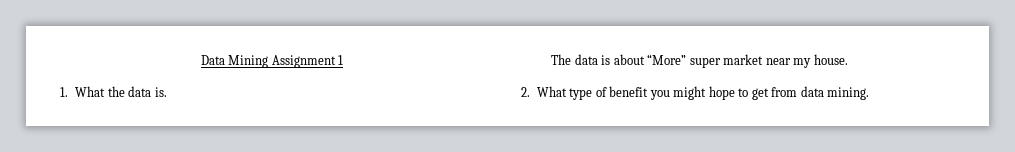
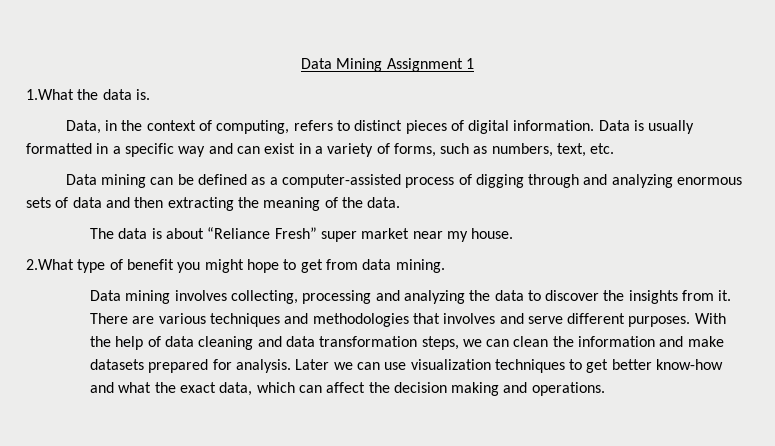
- 1. What the data is.
+ 1.What the data is.
+ Data, in the context of computing, refers to distinct pieces of digital information. Data is usually formatted in a specific way and can exist in a variety of forms, such as numbers, text, etc.
+ Data mining can be defined as a computer-assisted process of digging through and analyzing enormous sets of data and then extracting the meaning of the data.
- The data is about “More” super market near my house.
+ The data is about “Reliance Fresh” super market near my house.
- 2. What type of benefit you might hope to get from data mining.
+ 2.What type of benefit you might hope to get from data mining.
+ Data mining involves collecting, processing and analyzing the data to discover the insights from it. There are various techniques and methodologies that involves and serve different purposes. With the help of data cleaning and data transformation steps, we can clean the information and make datasets prepared for analysis. Later we can use visualization techniques to get better know-how and what the exact data, which can affect the decision making and operations.

